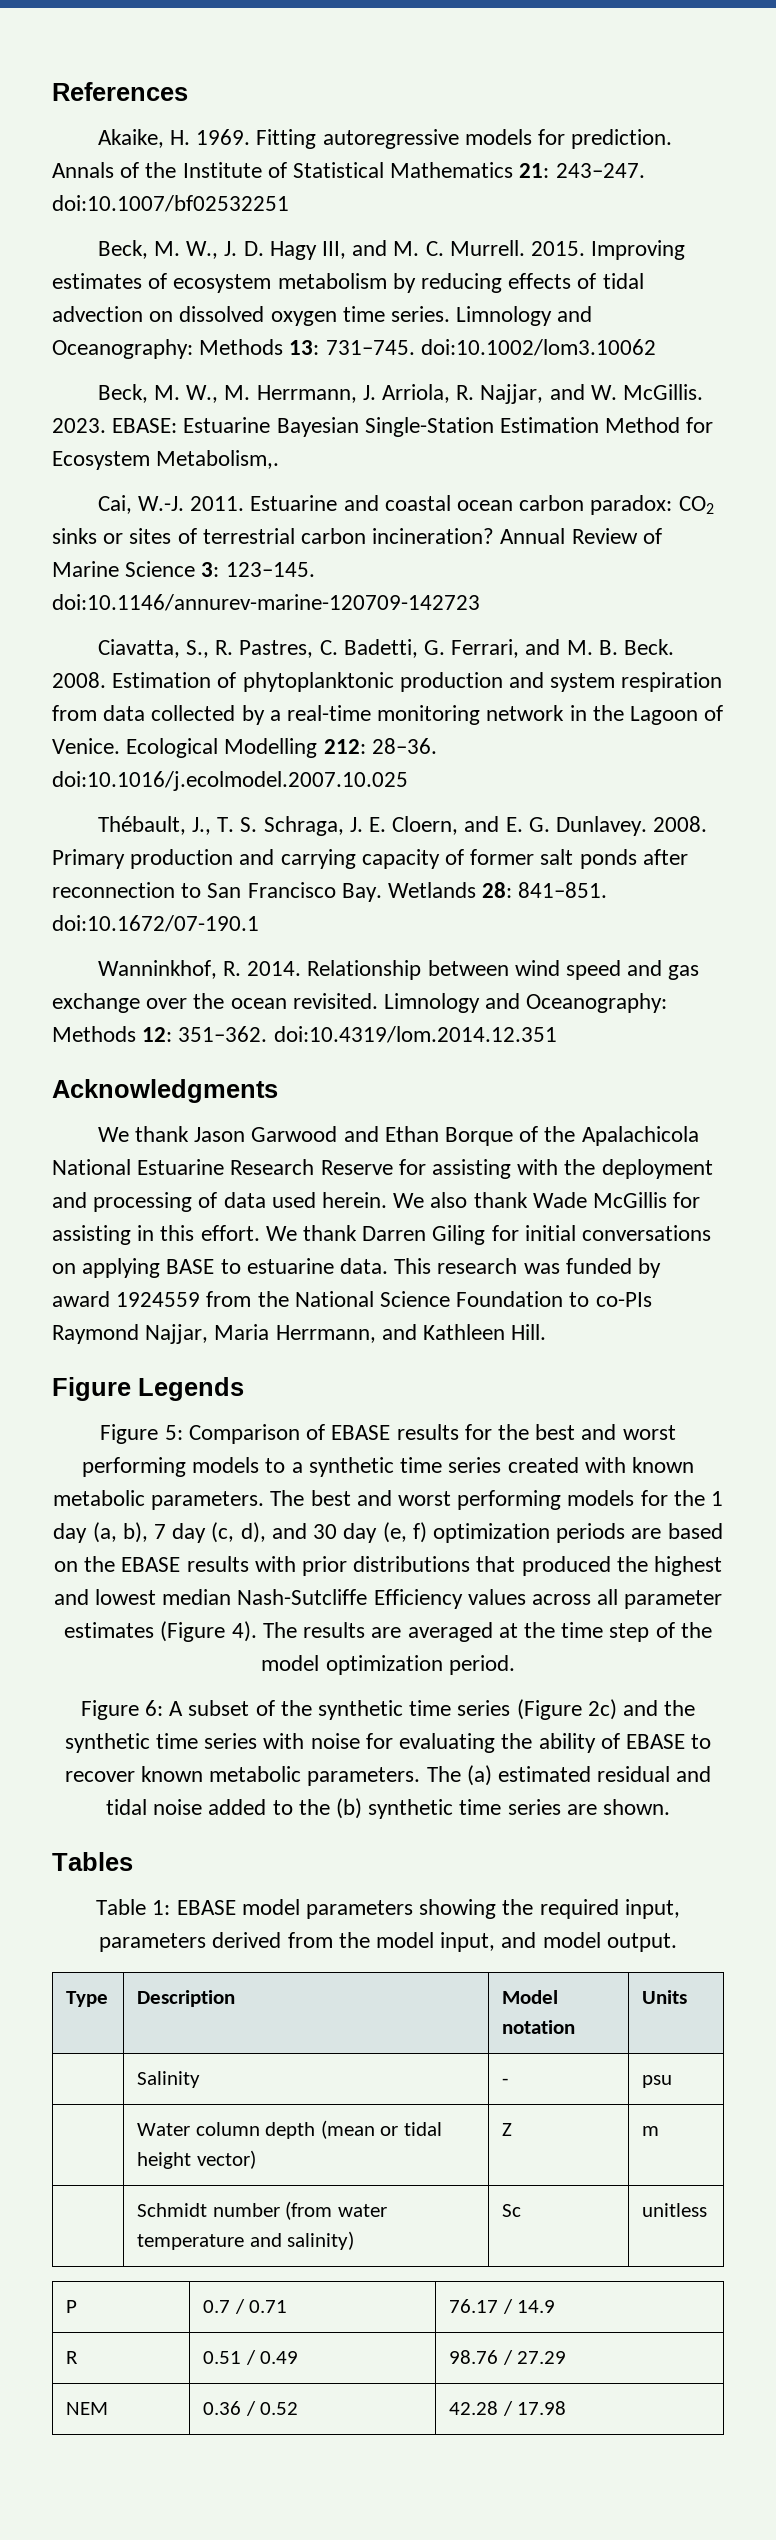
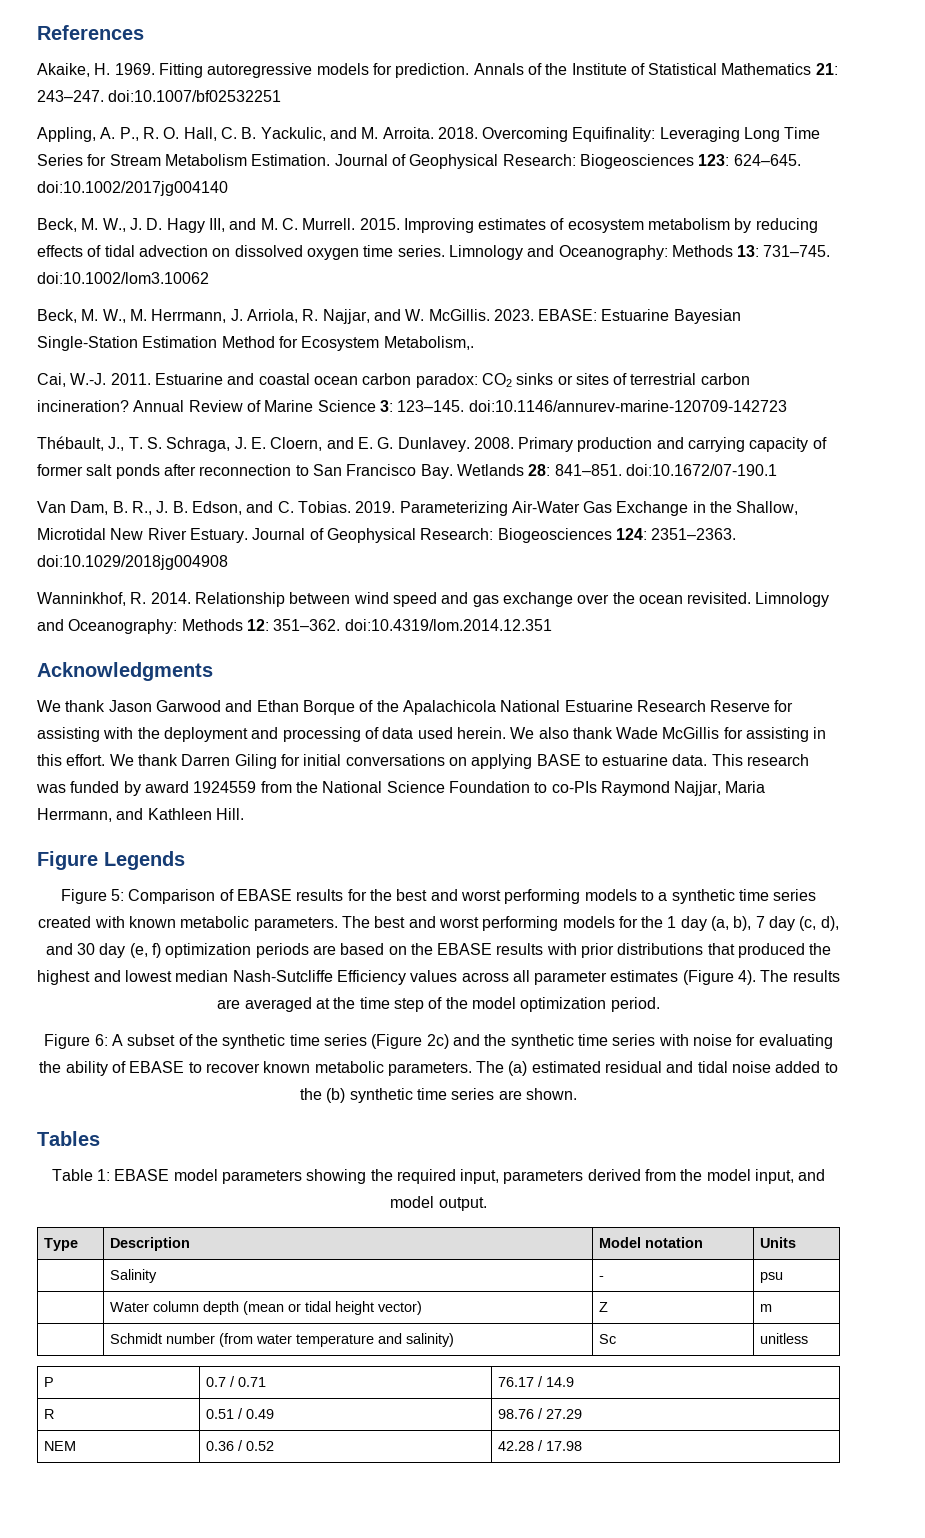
+ Appling, A. P., R. O. Hall, C. B. Yackulic, and M. Arroita. 2018. Overcoming Equifinality: Leveraging Long Time Series for Stream Metabolism Estimation. Journal of Geophysical Research: Biogeosciences 123: 624–645. doi:10.1002/2017jg004140
- Ciavatta, S., R. Pastres, C. Badetti, G. Ferrari, and M. B. Beck. 2008. Estimation of phytoplanktonic production and system respiration from data collected by a real-time monitoring network in the Lagoon of Venice. Ecological Modelling 212: 28–36. doi:10.1016/j.ecolmodel.2007.10.025
+ Van Dam, B. R., J. B. Edson, and C. Tobias. 2019. Parameterizing Air-Water Gas Exchange in the Shallow, Microtidal New River Estuary. Journal of Geophysical Research: Biogeosciences 124: 2351–2363. doi:10.1029/2018jg004908

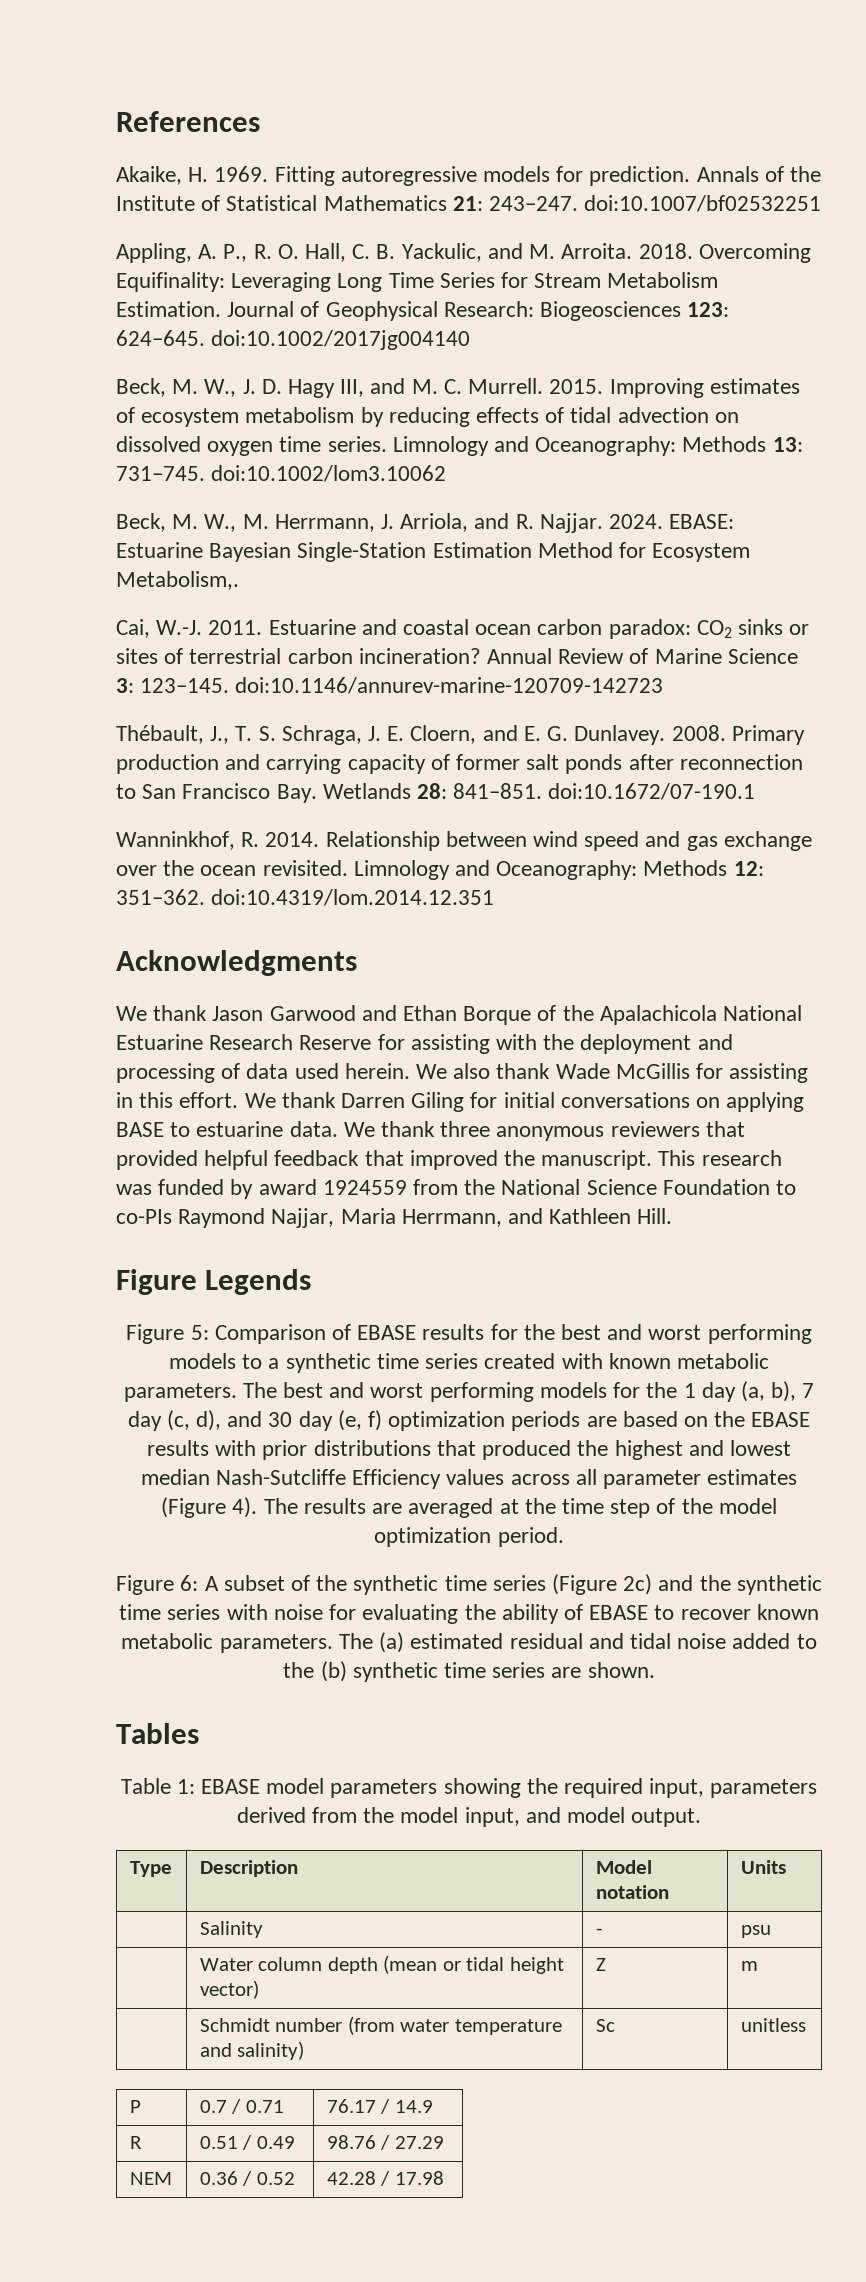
- Beck, M. W., M. Herrmann, J. Arriola, R. Najjar, and W. McGillis. 2023.
+ Beck, M. W., M. Herrmann, J. Arriola, and R. Najjar. 2024.
- Van Dam, B. R., J. B. Edson, and C. Tobias. 2019. Parameterizing Air-Water Gas Exchange in the Shallow, Microtidal New River Estuary. Journal of Geophysical Research: Biogeosciences 124: 2351–2363. doi:10.1029/2018jg004908
+ We thank three anonymous reviewers that provided helpful feedback that improved the manuscript.

